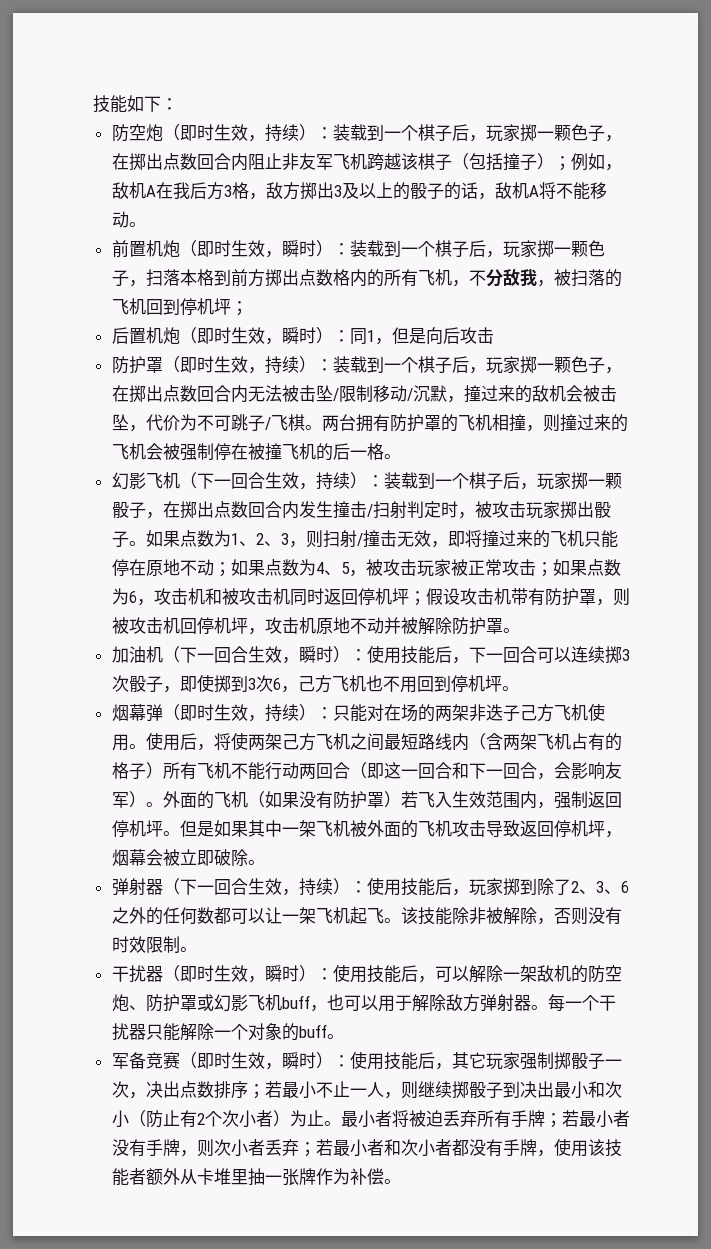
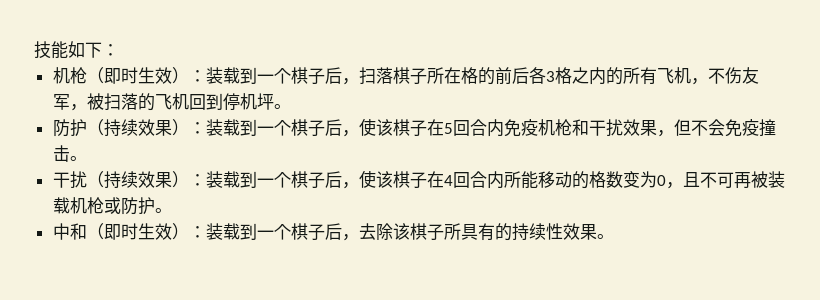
- 防空炮（即时生效，持续）：装载到一个棋子后，玩家掷一颗色子，在掷出点数回合内阻止非友军飞机跨越该棋子（包括撞子）；例如，敌机A在我后方3格，敌方掷出3及以上的骰子的话，敌机A将不能移动。
- 前置机炮（即时生效，瞬时）：装载到一个棋子后，玩家掷一颗色子，扫落本格到前方掷出点数格内的所有飞机，不分敌我，被扫落的飞机回到停机坪；
- 后置机炮（即时生效，瞬时）：同1，但是向后攻击
- 防护罩（即时生效，持续）：装载到一个棋子后，玩家掷一颗色子，在掷出点数回合内无法被击坠/限制移动/沉默，撞过来的敌机会被击坠，代价为不可跳子/飞棋。两台拥有防护罩的飞机相撞，则撞过来的飞机会被强制停在被撞飞机的后一格。
- 幻影飞机（下一回合生效，持续）：装载到一个棋子后，玩家掷一颗骰子，在掷出点数回合内发生撞击/扫射判定时，被攻击玩家掷出骰子。如果点数为1、2、3，则扫射/撞击无效，即将撞过来的飞机只能停在原地不动；如果点数为4、5，被攻击玩家被正常攻击；如果点数为6，攻击机和被攻击机同时返回停机坪；假设攻击机带有防护罩，则被攻击机回停机坪，攻击机原地不动并被解除防护罩。
- 加油机（下一回合生效，瞬时）：使用技能后，下一回合可以连续掷3次骰子，即使掷到3次6，己方飞机也不用回到停机坪。
- 烟幕弹（即时生效，持续）：只能对在场的两架非迭子己方飞机使用。使用后，将使两架己方飞机之间最短路线内（含两架飞机占有的格子）所有飞机不能行动两回合（即这一回合和下一回合，会影响友军）。外面的飞机（如果没有防护罩）若飞入生效范围内，强制返回停机坪。但是如果其中一架飞机被外面的飞机攻击导致返回停机坪，烟幕会被立即破除。
- 弹射器（下一回合生效，持续）：使用技能后，玩家掷到除了2、3、6之外的任何数都可以让一架飞机起飞。该技能除非被解除，否则没有时效限制。
- 干扰器（即时生效，瞬时）：使用技能后，可以解除一架敌机的防空炮、防护罩或幻影飞机buff，也可以用于解除敌方弹射器。每一个干扰器只能解除一个对象的buff。
- 军备竞赛（即时生效，瞬时）：使用技能后，其它玩家强制掷骰子一次，决出点数排序；若最小不止一人，则继续掷骰子到决出最小和次小（防止有2个次小者）为止。最小者将被迫丢弃所有手牌；若最小者没有手牌，则次小者丢弃；若最小者和次小者都没有手牌，使用该技能者额外从卡堆里抽一张牌作为补偿。
+ 机枪（即时生效）：装载到一个棋子后，扫落棋子所在格的前后各3格之内的所有飞机，不伤友军，被扫落的飞机回到停机坪。
+ 防护（持续效果）：装载到一个棋子后，使该棋子在5回合内免疫机枪和干扰效果，但不会免疫撞击。
+ 干扰（持续效果）：装载到一个棋子后，使该棋子在4回合内所能移动的格数变为0，且不可再被装载机枪或防护。
+ 中和（即时生效）：装载到一个棋子后，去除该棋子所具有的持续性效果。

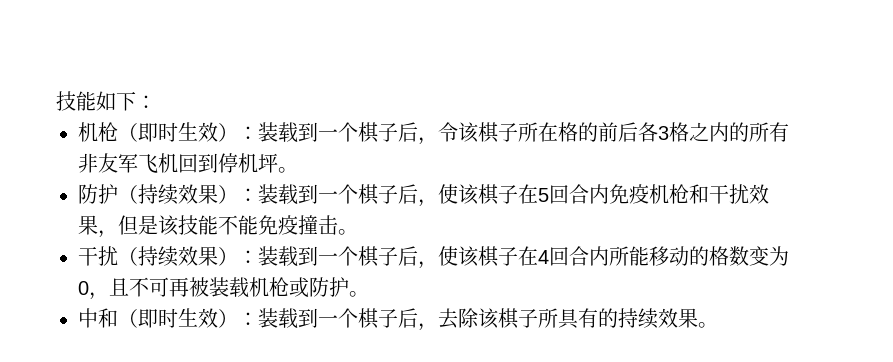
- 机枪（即时生效）：装载到一个棋子后，扫落棋子所在格的前后各3格之内的所有飞机，不伤友军，被扫落的飞机回到停机坪。
+ 机枪（即时生效）：装载到一个棋子后，令该棋子所在格的前后各3格之内的所有非友军飞机回到停机坪。
- 防护（持续效果）：装载到一个棋子后，使该棋子在5回合内免疫机枪和干扰效果，但不会免疫撞击。
+ 防护（持续效果）：装载到一个棋子后，使该棋子在5回合内免疫机枪和干扰效果，但是该技能不能免疫撞击。
- 中和（即时生效）：装载到一个棋子后，去除该棋子所具有的持续性效果。
+ 中和（即时生效）：装载到一个棋子后，去除该棋子所具有的持续效果。

